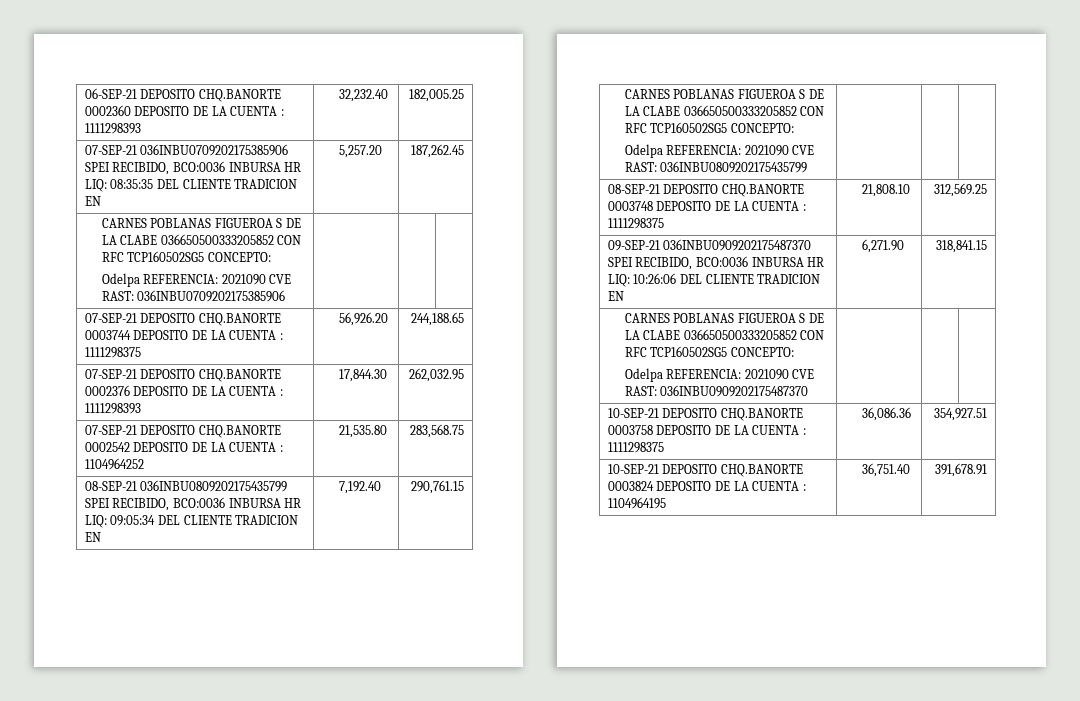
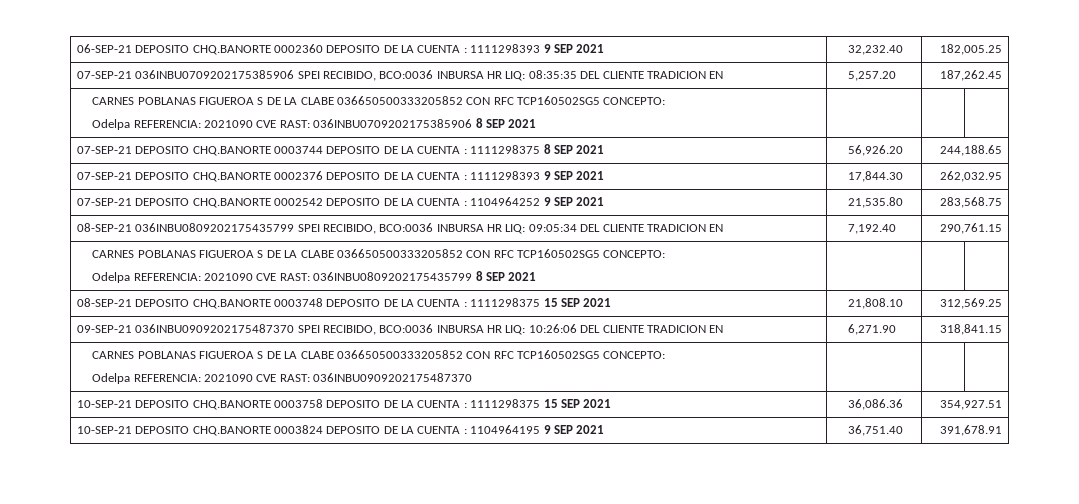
- 06-SEP-21 DEPOSITO CHQ.BANORTE 0002360 DEPOSITO DE LA CUENTA : 1111298393 | 32,232.40 | 182,005.25
+ 06-SEP-21 DEPOSITO CHQ.BANORTE 0002360 DEPOSITO DE LA CUENTA : 1111298393 9 SEP 2021 | 32,232.40 | 182,005.25
  07-SEP-21 036INBU0709202175385906 SPEI RECIBIDO, BCO:0036 INBURSA HR LIQ: 08:35:35 DEL CLIENTE TRADICION EN | 5,257.20 | 187,262.45
  CARNES POBLANAS FIGUEROA S DE LA CLABE 036650500333205852 CON RFC TCP160502SG5 CONCEPTO:
- Odelpa REFERENCIA: 2021090 CVE RAST: 036INBU0709202175385906 | | |
+ Odelpa REFERENCIA: 2021090 CVE RAST: 036INBU0709202175385906 8 SEP 2021 | | |
- 07-SEP-21 DEPOSITO CHQ.BANORTE 0003744 DEPOSITO DE LA CUENTA : 1111298375 | 56,926.20 | 244,188.65
+ 07-SEP-21 DEPOSITO CHQ.BANORTE 0003744 DEPOSITO DE LA CUENTA : 1111298375 8 SEP 2021 | 56,926.20 | 244,188.65
- 07-SEP-21 DEPOSITO CHQ.BANORTE 0002376 DEPOSITO DE LA CUENTA : 1111298393 | 17,844.30 | 262,032.95
+ 07-SEP-21 DEPOSITO CHQ.BANORTE 0002376 DEPOSITO DE LA CUENTA : 1111298393 9 SEP 2021 | 17,844.30 | 262,032.95
- 07-SEP-21 DEPOSITO CHQ.BANORTE 0002542 DEPOSITO DE LA CUENTA : 1104964252 | 21,535.80 | 283,568.75
+ 07-SEP-21 DEPOSITO CHQ.BANORTE 0002542 DEPOSITO DE LA CUENTA : 1104964252 9 SEP 2021 | 21,535.80 | 283,568.75
  08-SEP-21 036INBU0809202175435799 SPEI RECIBIDO, BCO:0036 INBURSA HR LIQ: 09:05:34 DEL CLIENTE TRADICION EN | 7,192.40 | 290,761.15
  CARNES POBLANAS FIGUEROA S DE LA CLABE 036650500333205852 CON RFC TCP160502SG5 CONCEPTO:
- Odelpa REFERENCIA: 2021090 CVE RAST: 036INBU0809202175435799 | | |
+ Odelpa REFERENCIA: 2021090 CVE RAST: 036INBU0809202175435799 8 SEP 2021 | | |
- 08-SEP-21 DEPOSITO CHQ.BANORTE 0003748 DEPOSITO DE LA CUENTA : 1111298375 | 21,808.10 | 312,569.25
+ 08-SEP-21 DEPOSITO CHQ.BANORTE 0003748 DEPOSITO DE LA CUENTA : 1111298375 15 SEP 2021 | 21,808.10 | 312,569.25
- 10-SEP-21 DEPOSITO CHQ.BANORTE 0003758 DEPOSITO DE LA CUENTA : 1111298375 | 36,086.36 | 354,927.51
+ 10-SEP-21 DEPOSITO CHQ.BANORTE 0003758 DEPOSITO DE LA CUENTA : 1111298375 15 SEP 2021 | 36,086.36 | 354,927.51
- 10-SEP-21 DEPOSITO CHQ.BANORTE 0003824 DEPOSITO DE LA CUENTA : 1104964195 | 36,751.40 | 391,678.91
+ 10-SEP-21 DEPOSITO CHQ.BANORTE 0003824 DEPOSITO DE LA CUENTA : 1104964195 9 SEP 2021 | 36,751.40 | 391,678.91

